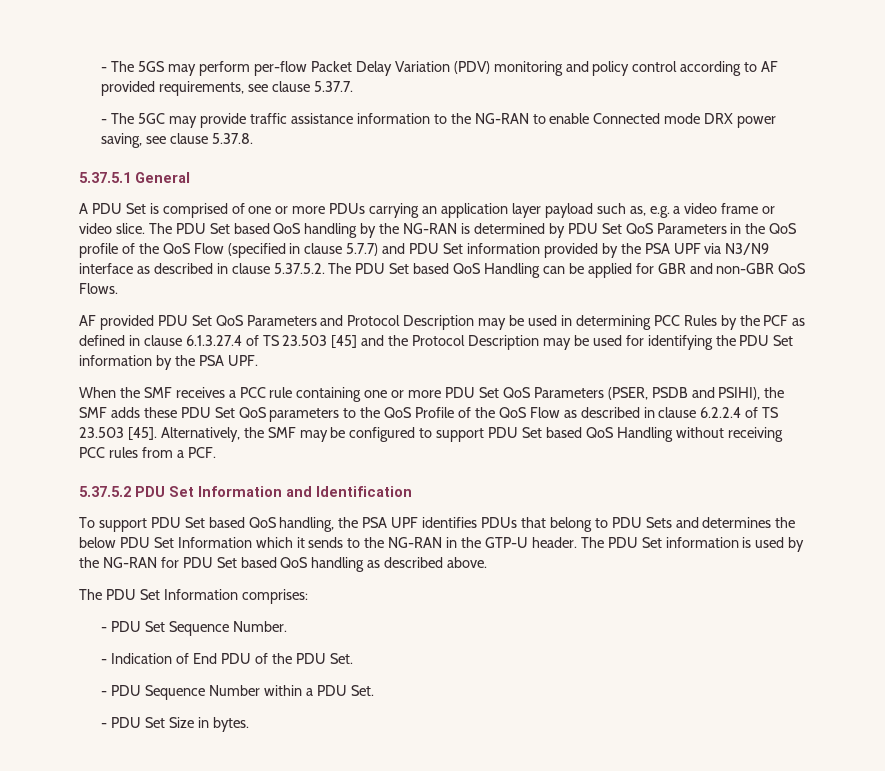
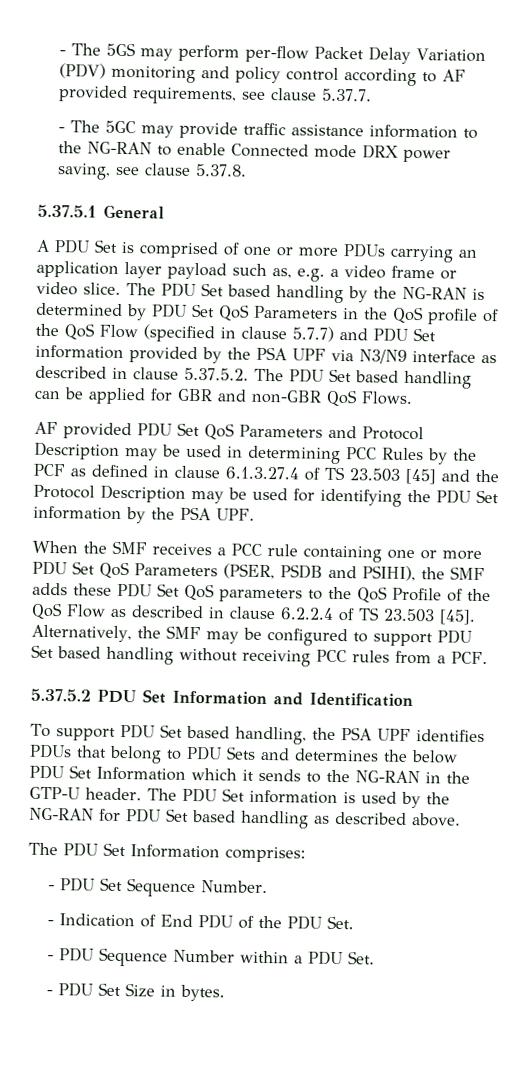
- The PDU Set based QoS handling by the NG-RAN is determined by PDU Set QoS Parameters in the QoS profile of the QoS Flow (specified in clause 5.7.7) and PDU Set information provided by the PSA UPF via N3/N9 interface as described in clause 5.37.5.2. The PDU Set based QoS Handling can be applied for GBR and non-GBR QoS Flows.
+ The PDU Set based handling by the NG-RAN is determined by PDU Set QoS Parameters in the QoS profile of the QoS Flow (specified in clause 5.7.7) and PDU Set information provided by the PSA UPF via N3/N9 interface as described in clause 5.37.5.2. The PDU Set based handling can be applied for GBR and non-GBR QoS Flows.
- Alternatively, the SMF may be configured to support PDU Set based QoS Handling without receiving PCC rules from a PCF.
+ Alternatively, the SMF may be configured to support PDU Set based handling without receiving PCC rules from a PCF.
- To support PDU Set based QoS handling, the PSA UPF identifies PDUs that belong to PDU Sets and determines the below PDU Set Information which it sends to the NG-RAN in the GTP-U header.
+ To support PDU Set based handling, the PSA UPF identifies PDUs that belong to PDU Sets and determines the below PDU Set Information which it sends to the NG-RAN in the GTP-U header.
- The PDU Set information is used by the NG-RAN for PDU Set based QoS handling as described above.
+ The PDU Set information is used by the NG-RAN for PDU Set based handling as described above.

